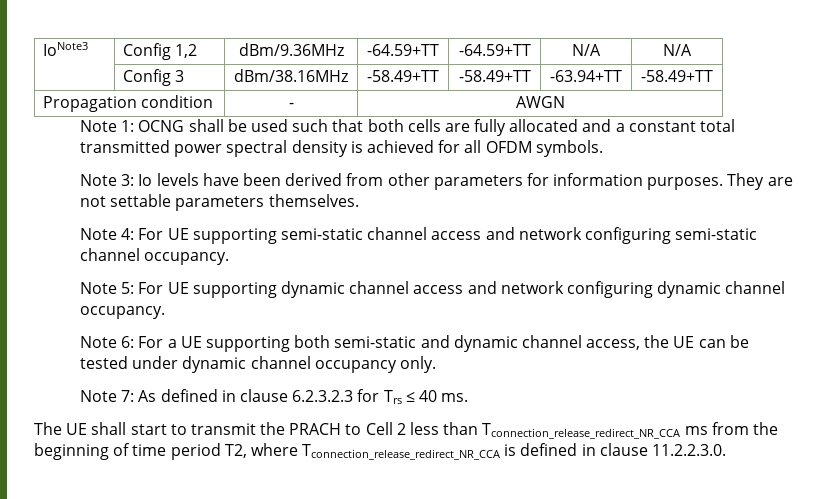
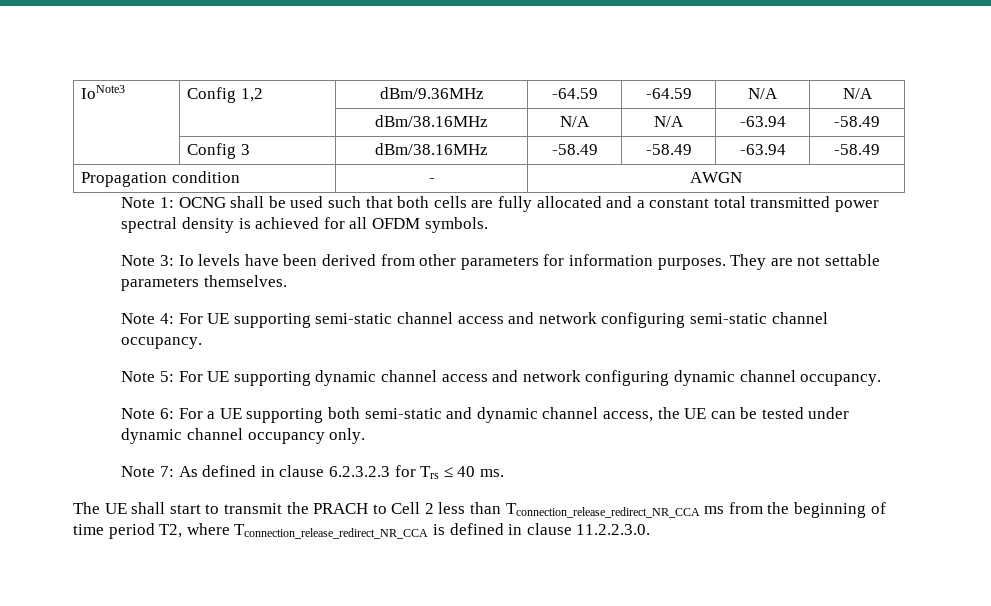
- IoNote3 | Config 1,2 | dBm/9.36MHz | -64.59+TT | -64.59+TT | N/A | N/A
+ IoNote3 | Config 1,2 | dBm/9.36MHz | -64.59 | -64.59 | N/A | N/A
+ | | dBm/38.16MHz | N/A | N/A | -63.94 | -58.49
- | Config 3 | dBm/38.16MHz | -58.49+TT | -58.49+TT | -63.94+TT | -58.49+TT
+ | Config 3 | dBm/38.16MHz | -58.49 | -58.49 | -63.94 | -58.49

